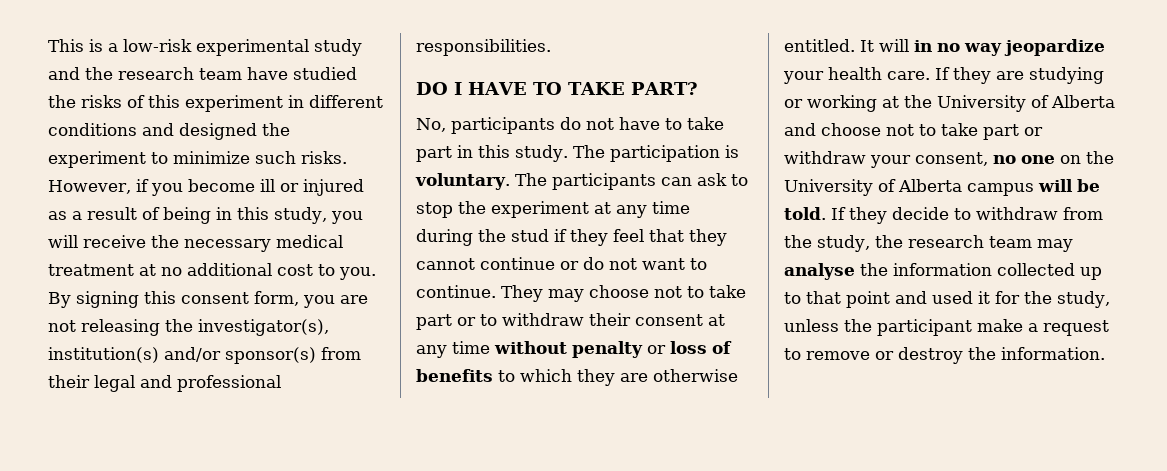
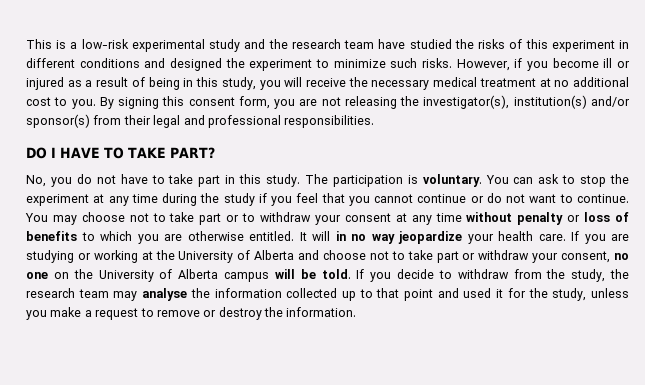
- No, participants do not have to take part in this study.
+ No, you do not have to take part in this study.
- The participants can ask to stop the experiment at any time during the stud if they feel that they cannot continue or do not want to continue.
+ You can ask to stop the experiment at any time during the study if you feel that you cannot continue or do not want to continue.
- They may choose not to take part or to withdraw their consent at any time without penalty or loss of benefits to which they are otherwise entitled.
+ You may choose not to take part or to withdraw your consent at any time without penalty or loss of benefits to which you are otherwise entitled.
- If they are studying or working at the University of Alberta and choose not to take part or withdraw your consent, no one on the University of Alberta campus will be told.
+ If you are studying or working at the University of Alberta and choose not to take part or withdraw your consent, no one on the University of Alberta campus will be told.
- If they decide to withdraw from the study, the research team may analyse the information collected up to that point and used it for the study, unless the participant make a request to remove or destroy the information.
+ If you decide to withdraw from the study, the research team may analyse the information collected up to that point and used it for the study, unless you make a request to remove or destroy the information.

